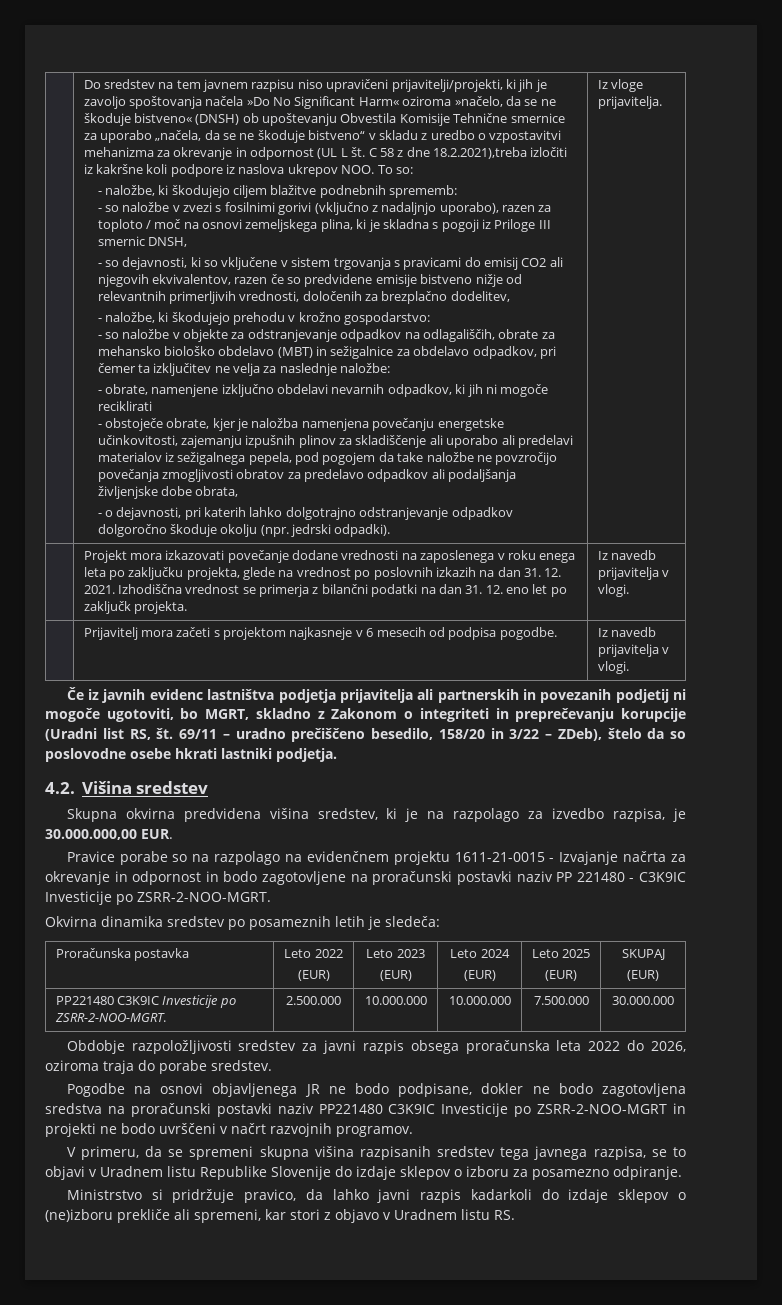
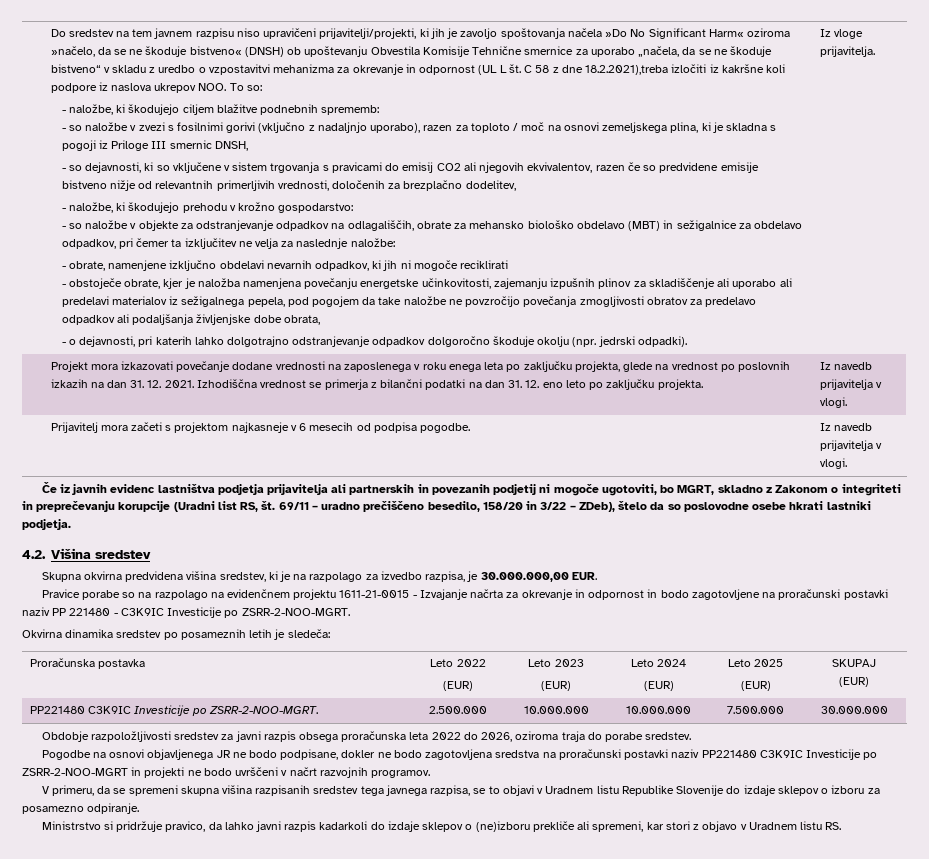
- Izhodiščna vrednost se primerja z bilančni podatki na dan 31. 12. eno let po zaključk projekta.
+ Izhodiščna vrednost se primerja z bilančni podatki na dan 31. 12. eno leto po zaključku projekta.

